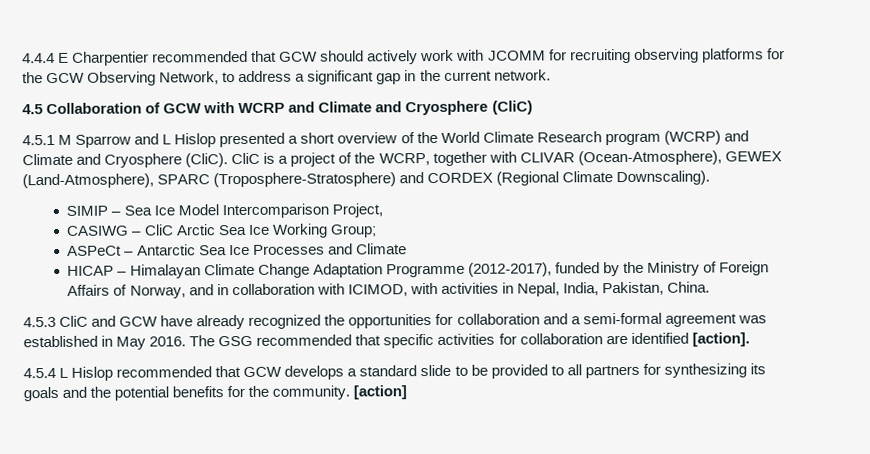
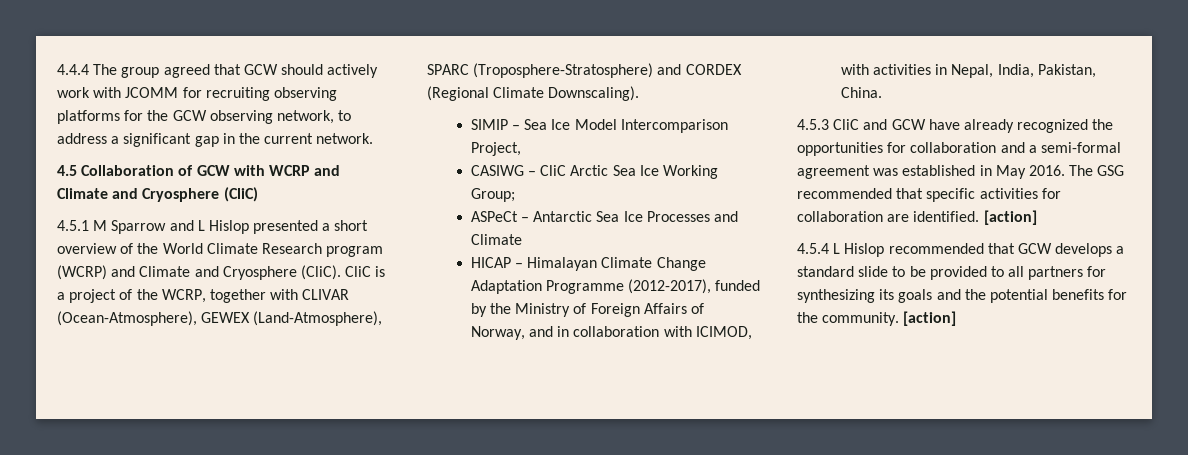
- 4.4.4 E Charpentier recommended that GCW should actively work with JCOMM for recruiting observing platforms for the GCW Observing Network, to address a significant gap in the current network.
+ 4.4.4 The group agreed that GCW should actively work with JCOMM for recruiting observing platforms for the GCW observing network, to address a significant gap in the current network.
- The GSG recommended that specific activities for collaboration are identified [action].
+ The GSG recommended that specific activities for collaboration are identified. [action]

